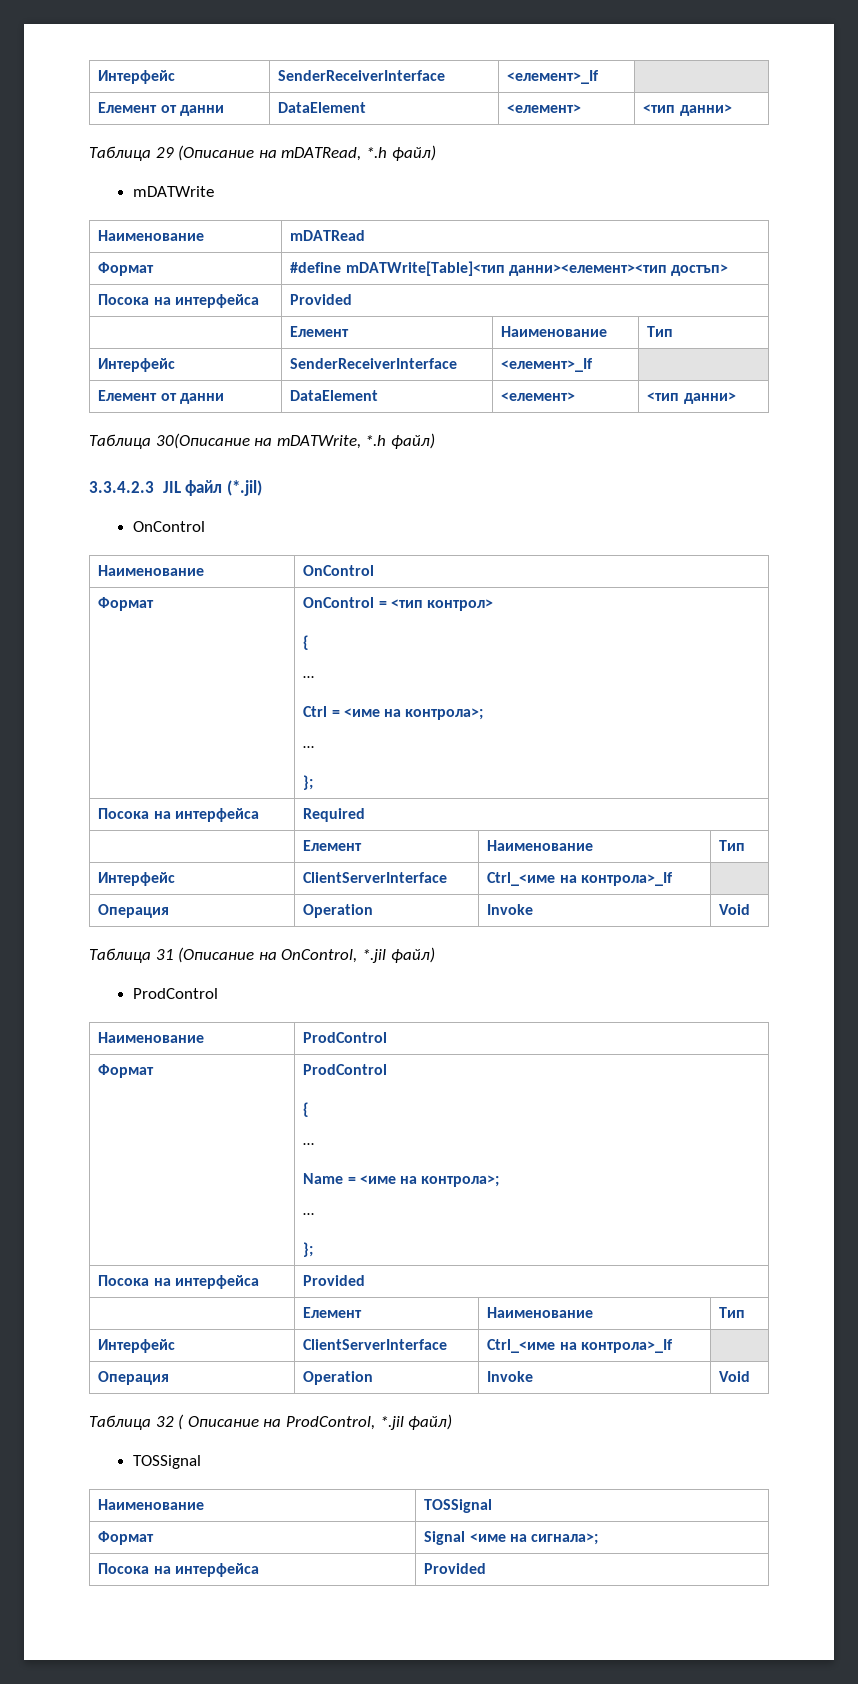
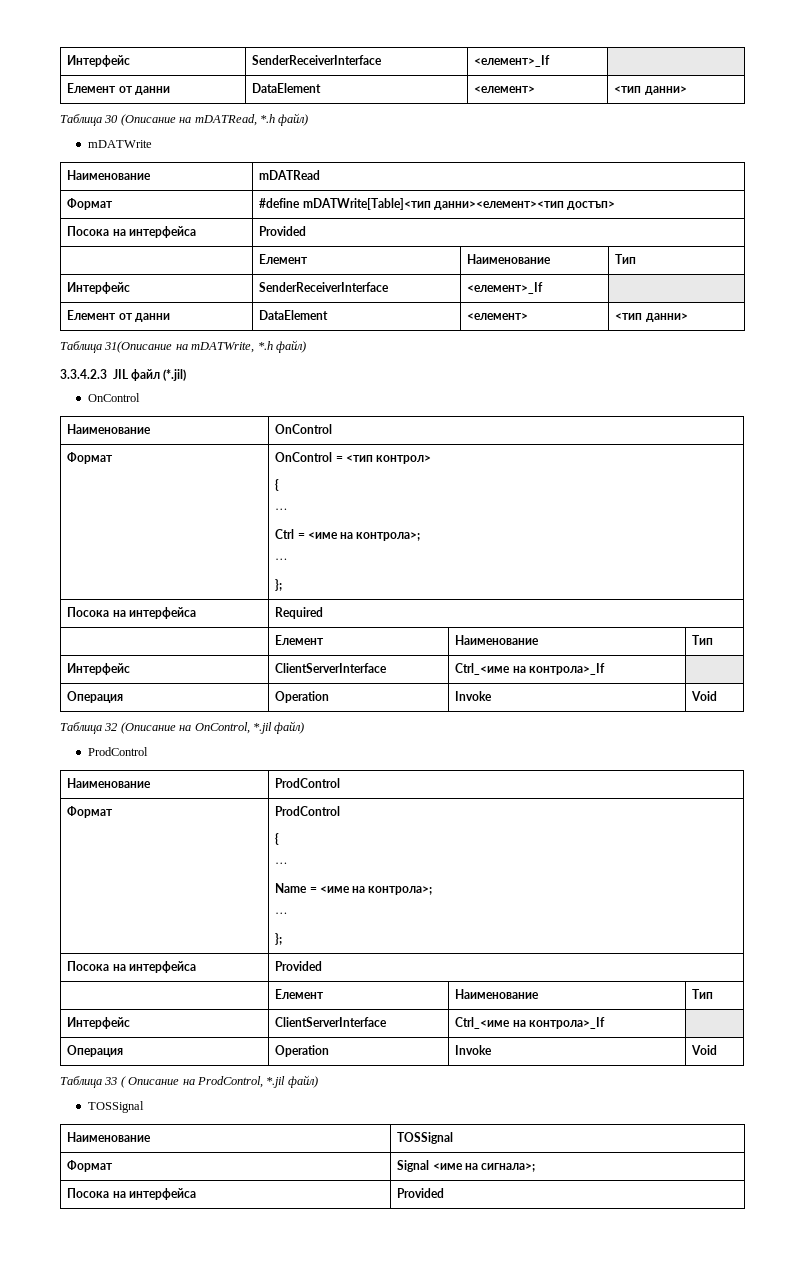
- Таблица 29 (Описание на mDATRead, *.h файл)
+ Таблица 30 (Описание на mDATRead, *.h файл)
- Таблица 30(Описание на mDATWrite, *.h файл)
+ Таблица 31(Описание на mDATWrite, *.h файл)
- Таблица 31 (Описание на OnControl, *.jil файл)
+ Таблица 32 (Описание на OnControl, *.jil файл)
- Таблица 32 ( Описание на ProdControl, *.jil файл)
+ Таблица 33 ( Описание на ProdControl, *.jil файл)

